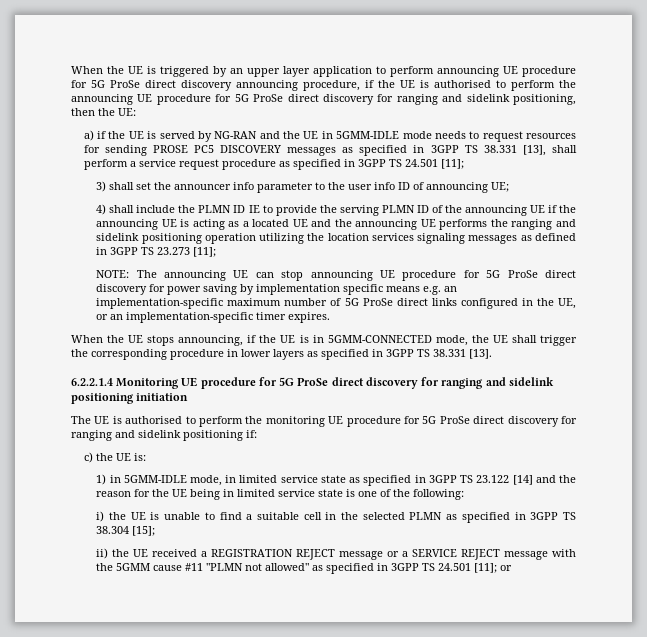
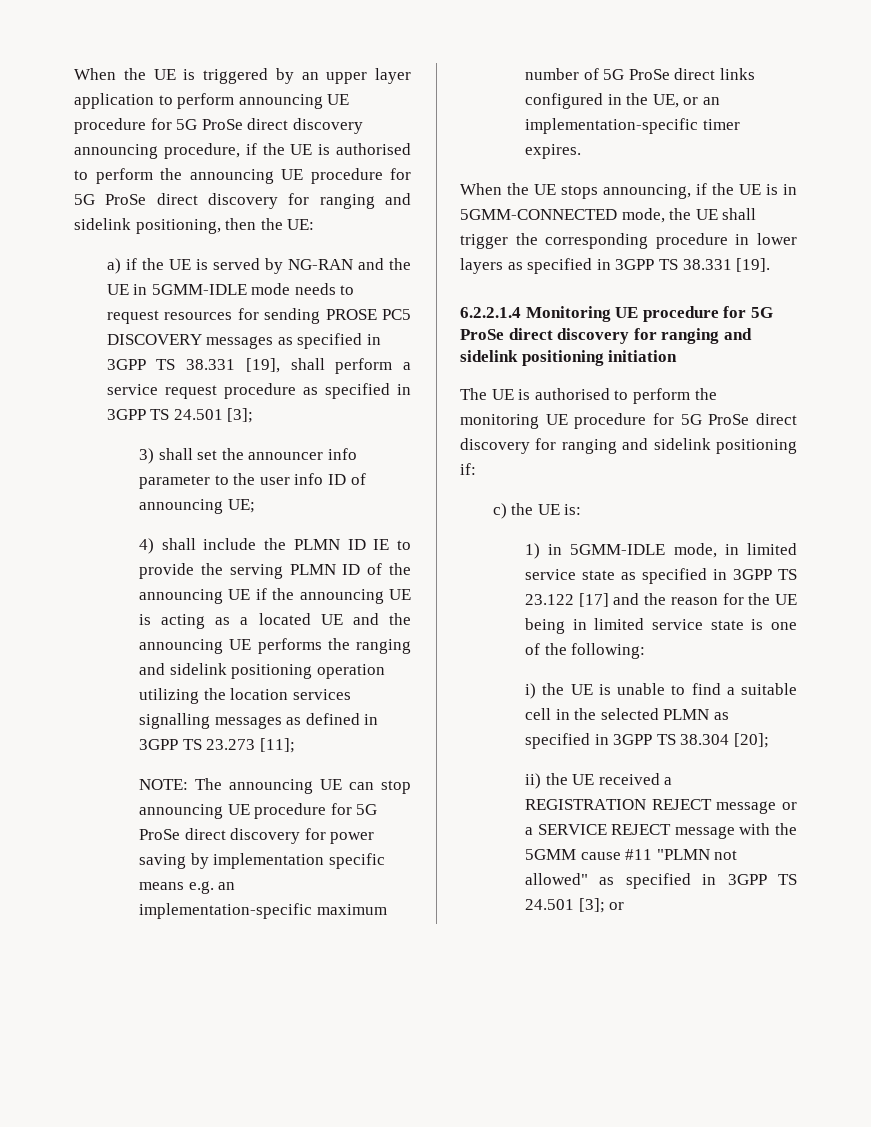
- a) if the UE is served by NG-RAN and the UE in 5GMM-IDLE mode needs to request resources for sending PROSE PC5 DISCOVERY messages as specified in 3GPP TS 38.331 [13], shall perform a service request procedure as specified in 3GPP TS 24.501 [11];
+ a) if the UE is served by NG-RAN and the UE in 5GMM-IDLE mode needs to request resources for sending PROSE PC5 DISCOVERY messages as specified in 3GPP TS 38.331 [19], shall perform a service request procedure as specified in 3GPP TS 24.501 [3];
- 4) shall include the PLMN ID IE to provide the serving PLMN ID of the announcing UE if the announcing UE is acting as a located UE and the announcing UE performs the ranging and sidelink positioning operation utilizing the location services signaling messages as defined in 3GPP TS 23.273 [11];
+ 4) shall include the PLMN ID IE to provide the serving PLMN ID of the announcing UE if the announcing UE is acting as a located UE and the announcing UE performs the ranging and sidelink positioning operation utilizing the location services signalling messages as defined in 3GPP TS 23.273 [11];
- When the UE stops announcing, if the UE is in 5GMM-CONNECTED mode, the UE shall trigger the corresponding procedure in lower layers as specified in 3GPP TS 38.331 [13].
+ When the UE stops announcing, if the UE is in 5GMM-CONNECTED mode, the UE shall trigger the corresponding procedure in lower layers as specified in 3GPP TS 38.331 [19].
- 1) in 5GMM-IDLE mode, in limited service state as specified in 3GPP TS 23.122 [14] and the reason for the UE being in limited service state is one of the following:
+ 1) in 5GMM-IDLE mode, in limited service state as specified in 3GPP TS 23.122 [17] and the reason for the UE being in limited service state is one of the following:
- i) the UE is unable to find a suitable cell in the selected PLMN as specified in 3GPP TS 38.304 [15];
+ i) the UE is unable to find a suitable cell in the selected PLMN as specified in 3GPP TS 38.304 [20];
- ii) the UE received a REGISTRATION REJECT message or a SERVICE REJECT message with the 5GMM cause #11 "PLMN not allowed" as specified in 3GPP TS 24.501 [11]; or
+ ii) the UE received a REGISTRATION REJECT message or a SERVICE REJECT message with the 5GMM cause #11 "PLMN not allowed" as specified in 3GPP TS 24.501 [3]; or

